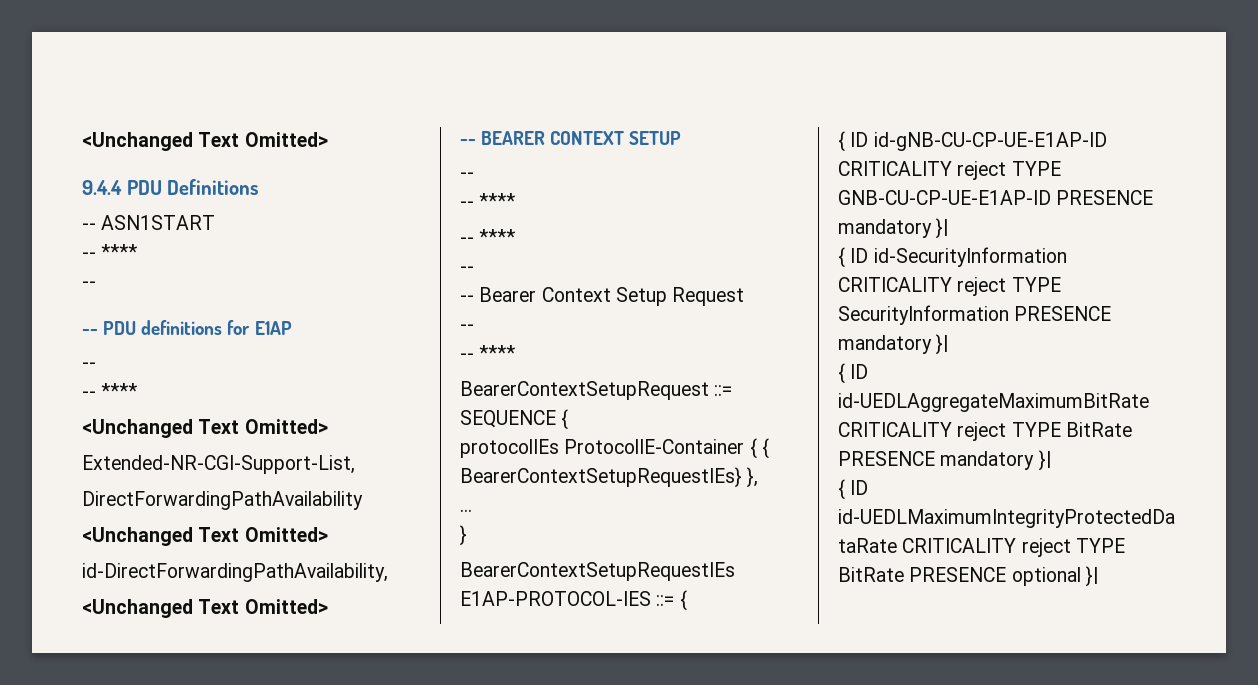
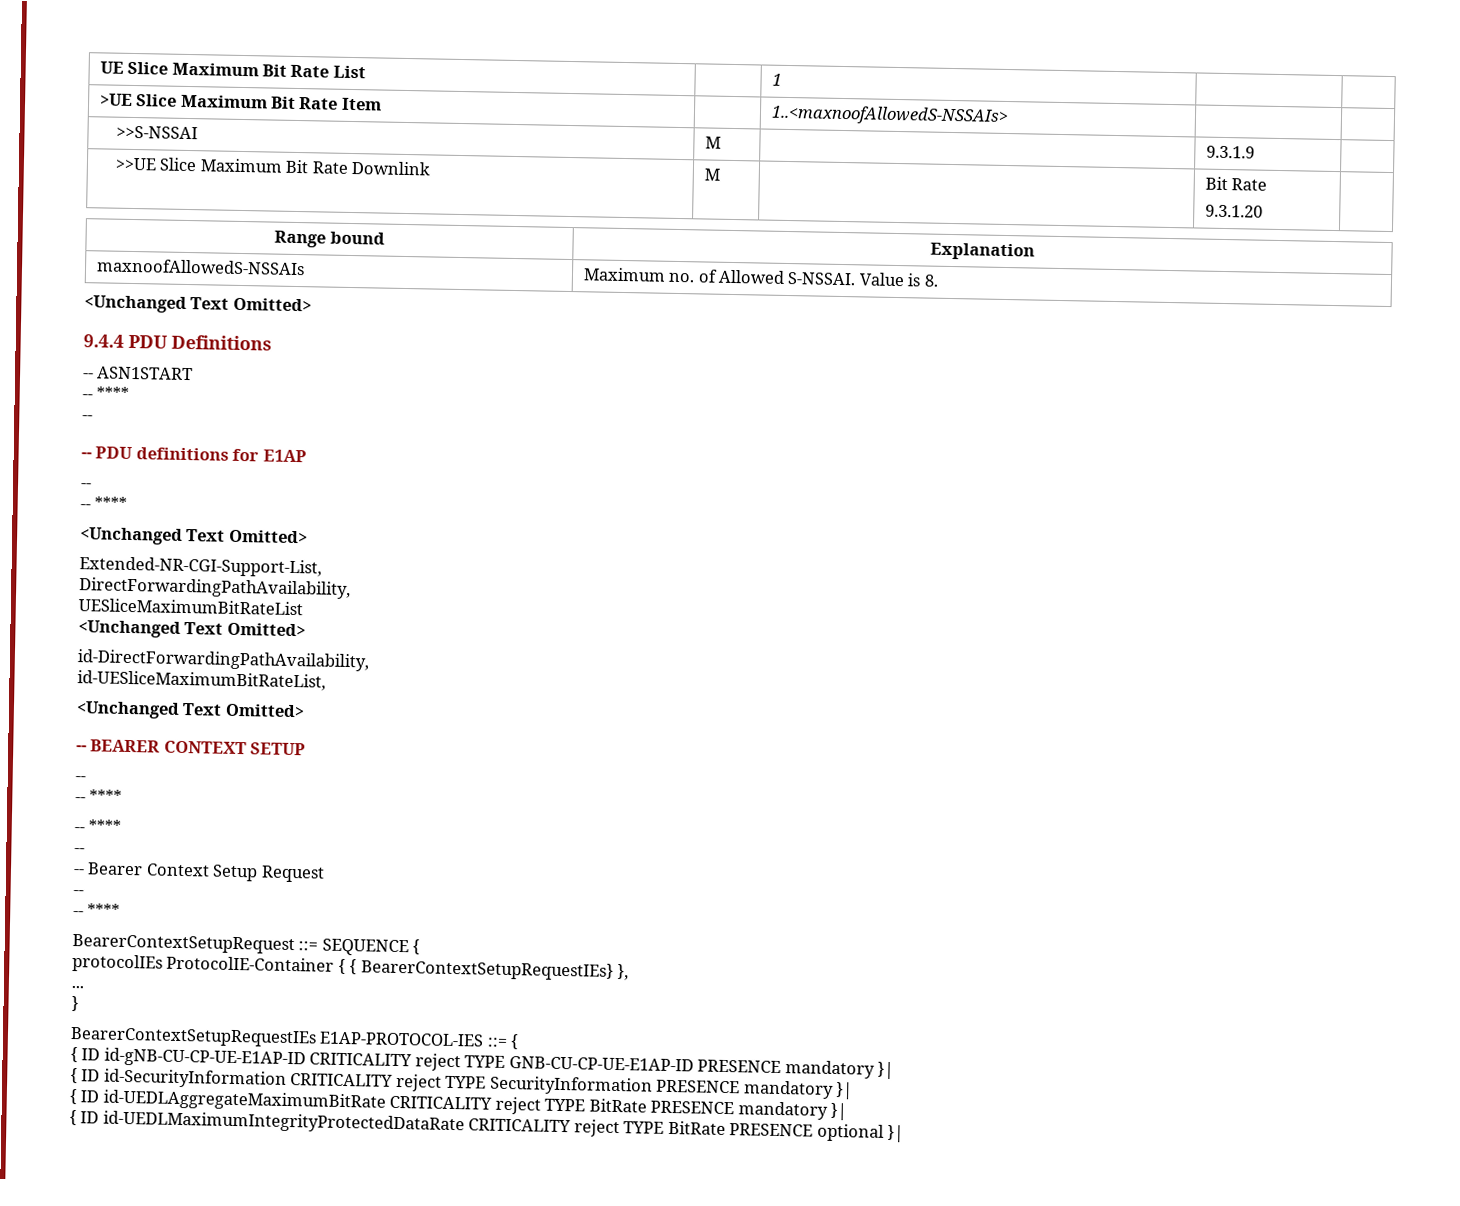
+ UE Slice Maximum Bit Rate List | | 1 | |
+ >UE Slice Maximum Bit Rate Item | | 1..<maxnoofAllowedS-NSSAIs> | |
+ >>S-NSSAI | M | | 9.3.1.9 |
+ >>UE Slice Maximum Bit Rate Downlink | M | | Bit Rate
+ 9.3.1.20 |
+ Range bound | Explanation
+ maxnoofAllowedS-NSSAIs | Maximum no. of Allowed S-NSSAI. Value is 8.
- DirectForwardingPathAvailability
+ DirectForwardingPathAvailability,
+ UESliceMaximumBitRateList
+ id-UESliceMaximumBitRateList,

